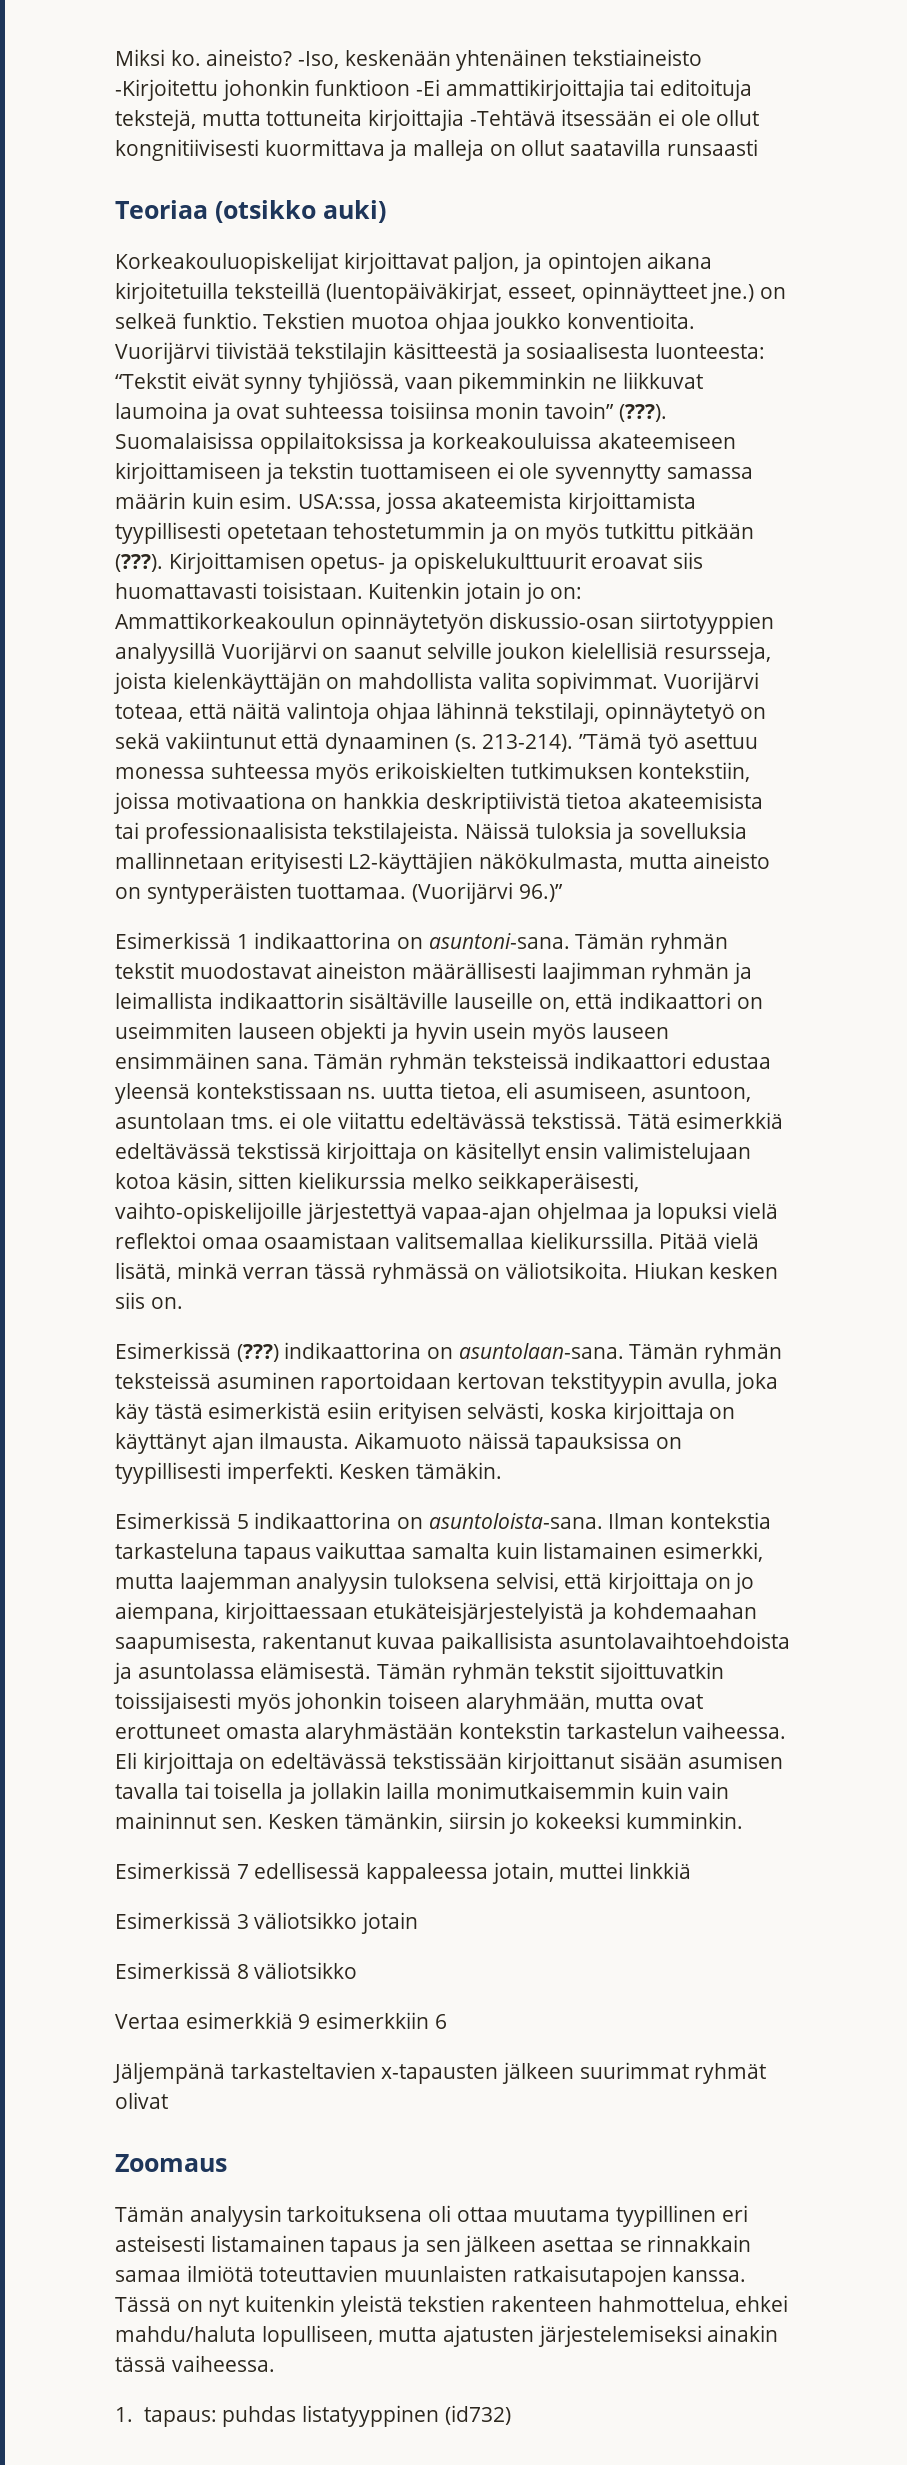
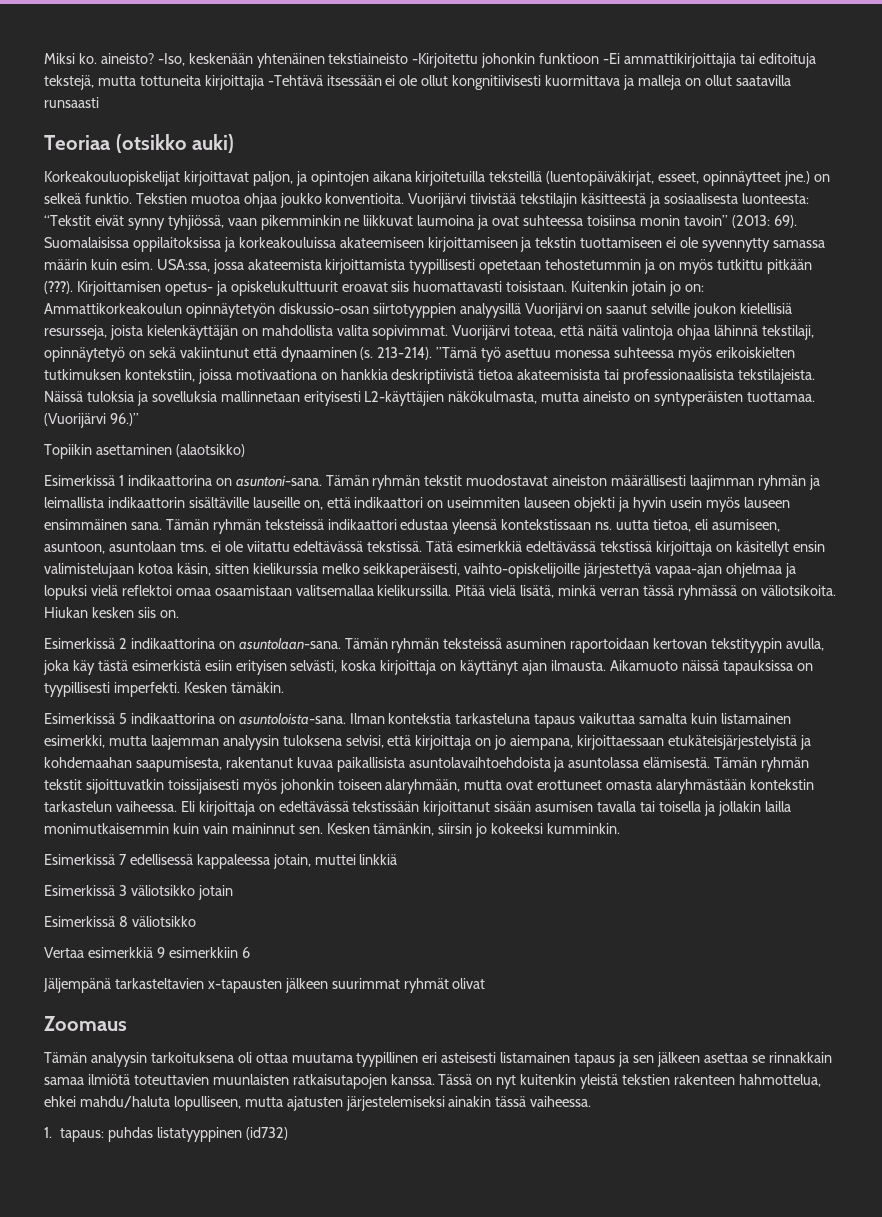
- Vuorijärvi tiivistää tekstilajin käsitteestä ja sosiaalisesta luonteesta: “Tekstit eivät synny tyhjiössä, vaan pikemminkin ne liikkuvat laumoina ja ovat suhteessa toisiinsa monin tavoin” (???).
+ Vuorijärvi tiivistää tekstilajin käsitteestä ja sosiaalisesta luonteesta: “Tekstit eivät synny tyhjiössä, vaan pikemminkin ne liikkuvat laumoina ja ovat suhteessa toisiinsa monin tavoin” (2013: 69).
+ Topiikin asettaminen (alaotsikko)
- Esimerkissä (???) indikaattorina on asuntolaan-sana.
+ Esimerkissä 2 indikaattorina on asuntolaan-sana.

